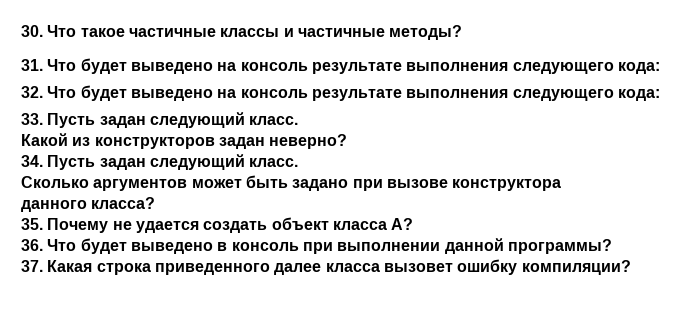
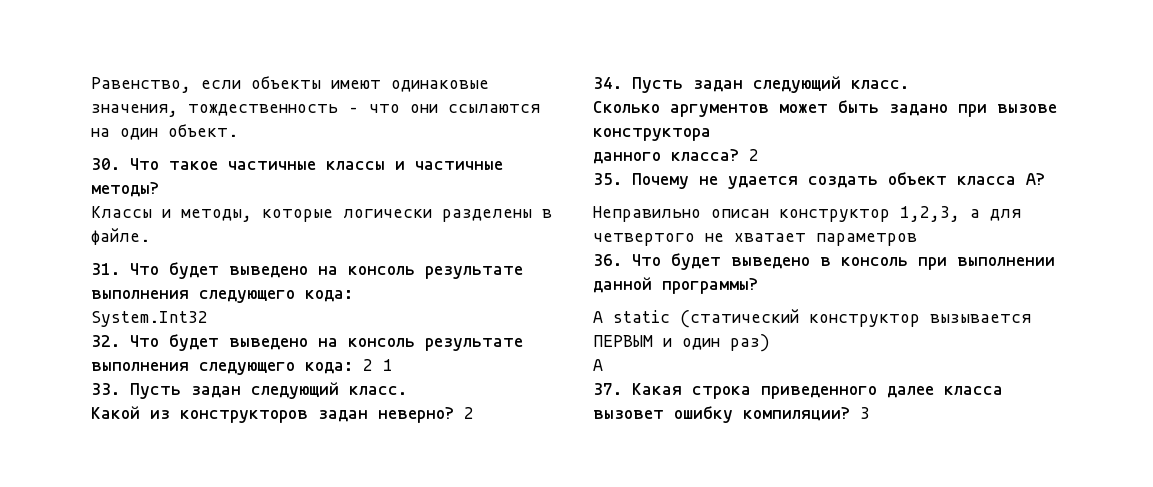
+ Равенство, если объекты имеют одинаковые значения, тождественность – что они ссылаются на один объект.
+ Классы и методы, которые логически разделены в файле.
+ System.Int32
- 32. Что будет выведено на консоль результате выполнения следующего кода:
+ 32. Что будет выведено на консоль результате выполнения следующего кода: 2 1
- Какой из конструкторов задан неверно?
+ Какой из конструкторов задан неверно? 2
- данного класса?
+ данного класса? 2
+ Неправильно описан конструктор 1,2,3, а для четвертого не хватает параметров
+ A static (статический конструктор вызывается ПЕРВЫМ и один раз)
+ A
+ 3

